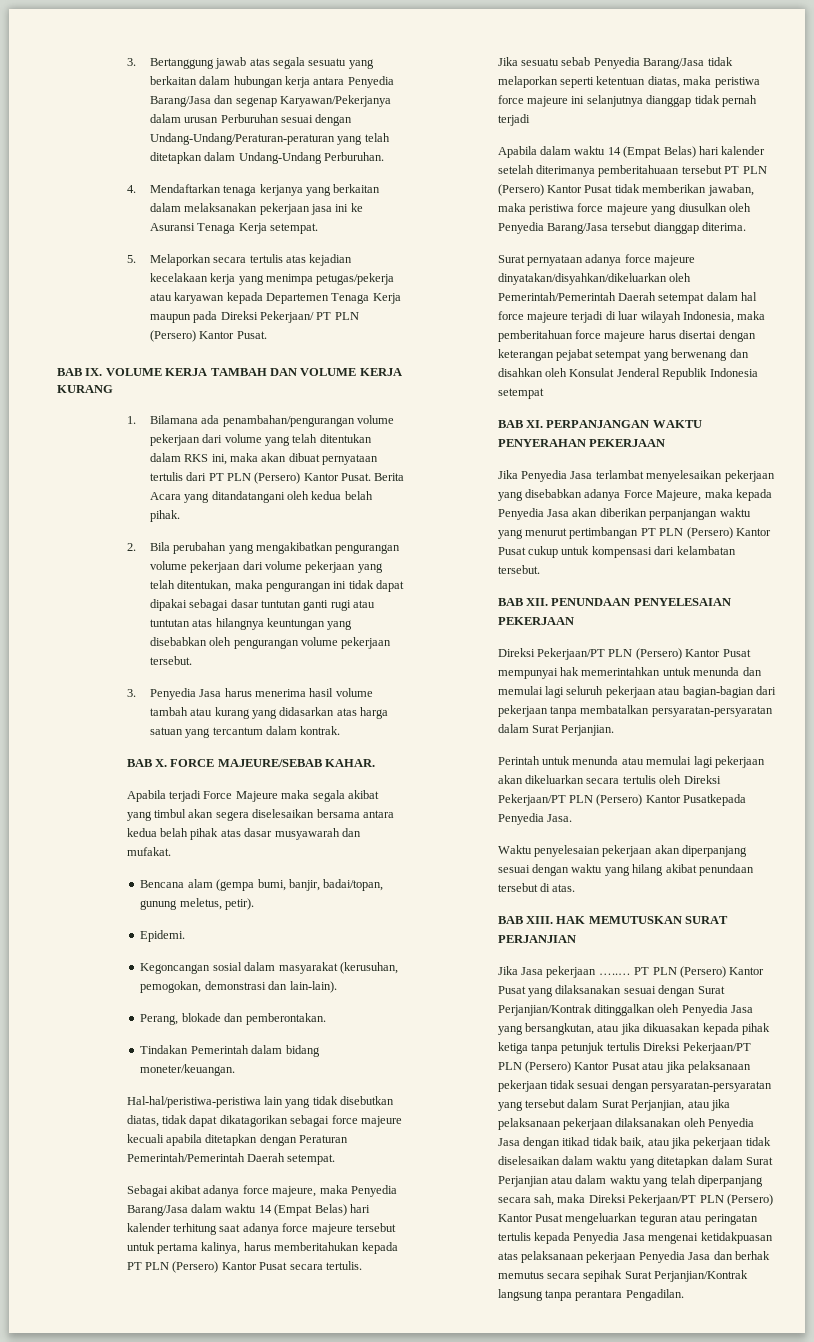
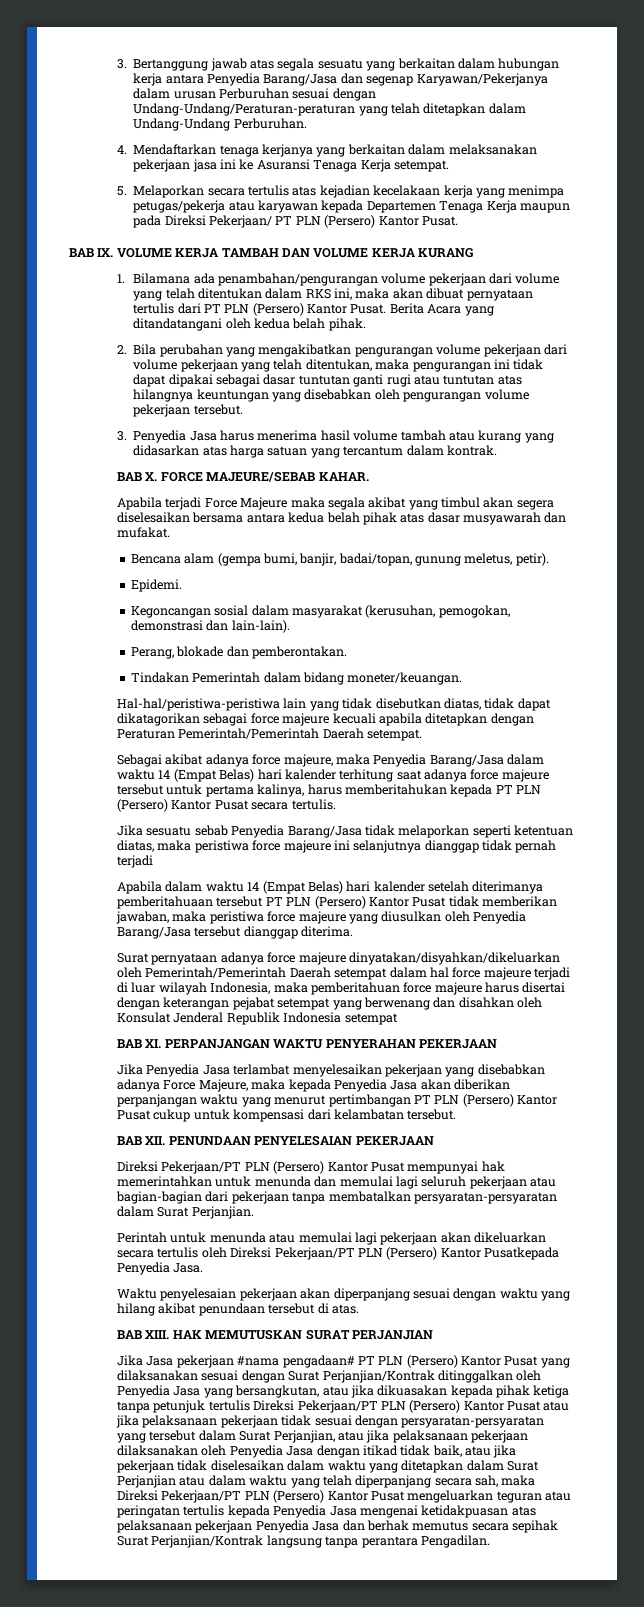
- Jika Jasa pekerjaan …..… PT PLN (Persero) Kantor Pusat yang dilaksanakan sesuai dengan Surat Perjanjian/Kontrak ditinggalkan oleh Penyedia Jasa yang bersangkutan, atau jika dikuasakan kepada pihak ketiga tanpa petunjuk tertulis Direksi Pekerjaan/PT PLN (Persero) Kantor Pusat atau jika pelaksanaan pekerjaan tidak sesuai dengan persyaratan-persyaratan yang tersebut dalam Surat Perjanjian, atau jika pelaksanaan pekerjaan dilaksanakan oleh Penyedia Jasa dengan itikad tidak baik, atau jika pekerjaan tidak diselesaikan dalam waktu yang ditetapkan dalam Surat Perjanjian atau dalam waktu yang telah diperpanjang secara sah, maka Direksi Pekerjaan/PT PLN (Persero) Kantor Pusat mengeluarkan teguran atau peringatan tertulis kepada Penyedia Jasa mengenai ketidakpuasan atas pelaksanaan pekerjaan Penyedia Jasa dan berhak memutus secara sepihak Surat Perjanjian/Kontrak langsung tanpa perantara Pengadilan.
+ Jika Jasa pekerjaan #nama pengadaan# PT PLN (Persero) Kantor Pusat yang dilaksanakan sesuai dengan Surat Perjanjian/Kontrak ditinggalkan oleh Penyedia Jasa yang bersangkutan, atau jika dikuasakan kepada pihak ketiga tanpa petunjuk tertulis Direksi Pekerjaan/PT PLN (Persero) Kantor Pusat atau jika pelaksanaan pekerjaan tidak sesuai dengan persyaratan-persyaratan yang tersebut dalam Surat Perjanjian, atau jika pelaksanaan pekerjaan dilaksanakan oleh Penyedia Jasa dengan itikad tidak baik, atau jika pekerjaan tidak diselesaikan dalam waktu yang ditetapkan dalam Surat Perjanjian atau dalam waktu yang telah diperpanjang secara sah, maka Direksi Pekerjaan/PT PLN (Persero) Kantor Pusat mengeluarkan teguran atau peringatan tertulis kepada Penyedia Jasa mengenai ketidakpuasan atas pelaksanaan pekerjaan Penyedia Jasa dan berhak memutus secara sepihak Surat Perjanjian/Kontrak langsung tanpa perantara Pengadilan.

